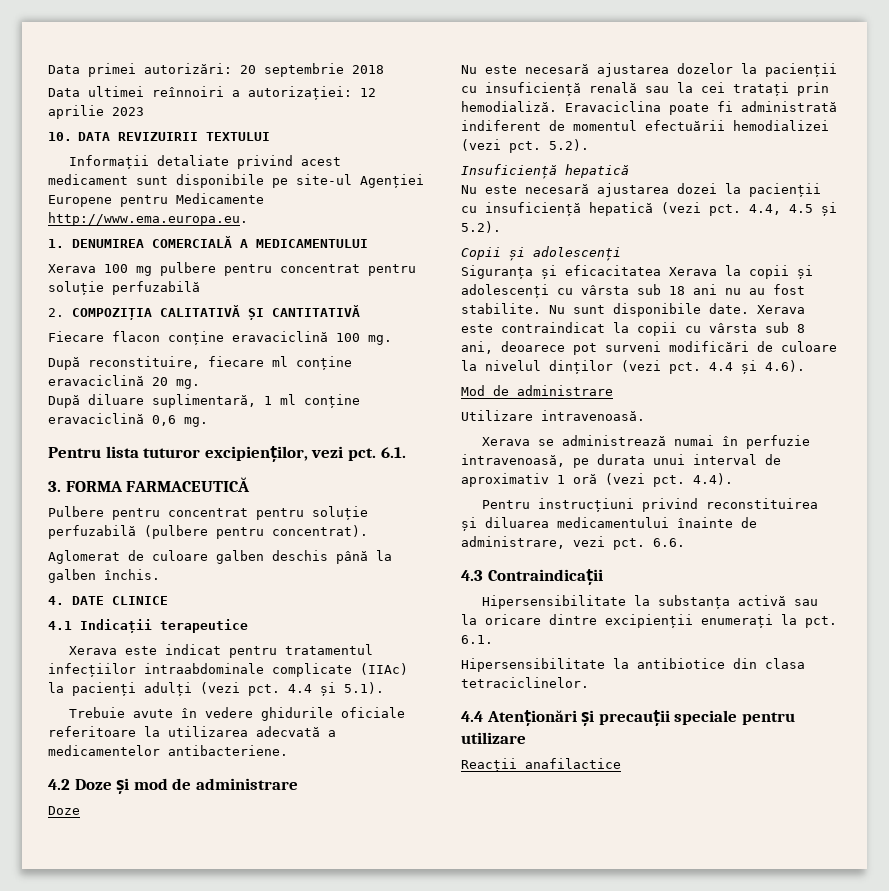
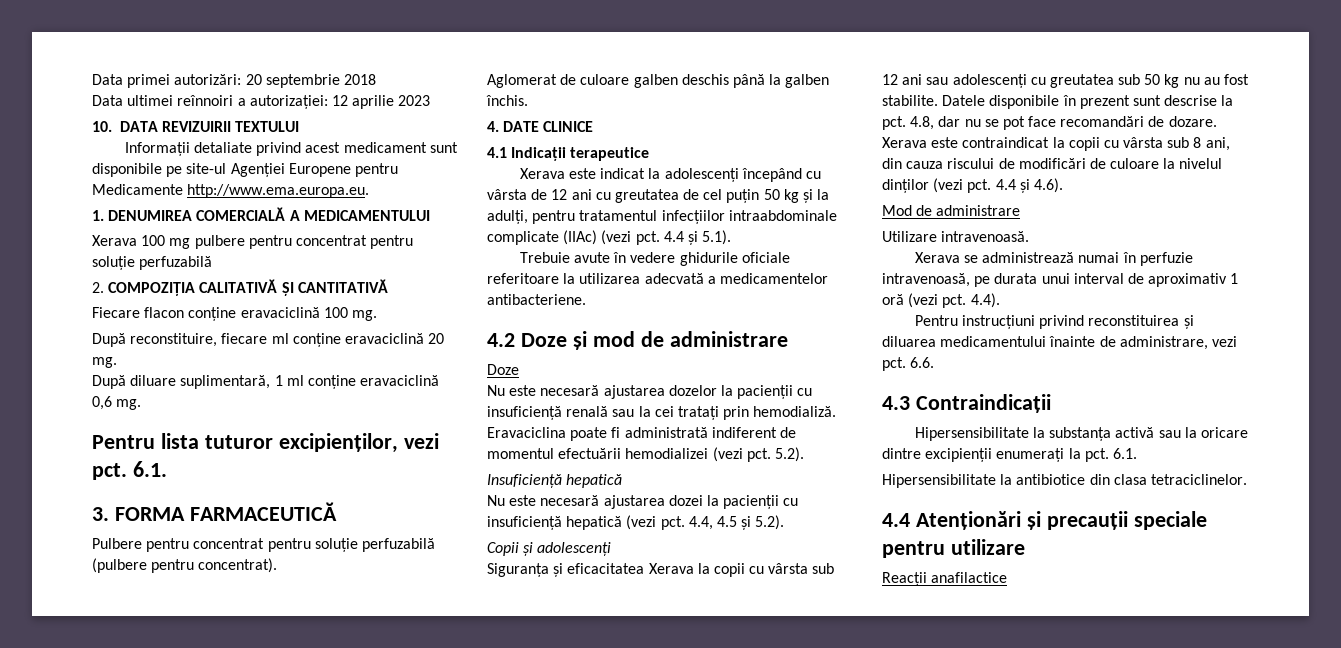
- Xerava este indicat pentru tratamentul infecțiilor intraabdominale complicate (IIAc) la pacienți adulți (vezi pct.
+ Xerava este indicat la adolescenți începând cu vârsta de 12 ani cu greutatea de cel puțin 50 kg și la adulți, pentru tratamentul infecțiilor intraabdominale complicate (IIAc) (vezi pct.
- Siguranța și eficacitatea Xerava la copii și adolescenți cu vârsta sub 18 ani nu au fost stabilite. Nu sunt disponibile date.
+ Siguranța și eficacitatea Xerava la copii cu vârsta sub 12 ani sau adolescenți cu greutatea sub 50 kg nu au fost stabilite. Datele disponibile în prezent sunt descrise la pct. 4.8, dar nu se pot face recomandări de dozare.
- Xerava este contraindicat la copii cu vârsta sub 8 ani, deoarece pot surveni modificări de culoare la nivelul dinților (vezi pct.
+ Xerava este contraindicat la copii cu vârsta sub 8 ani, din cauza riscului de modificări de culoare la nivelul dinților (vezi pct.

